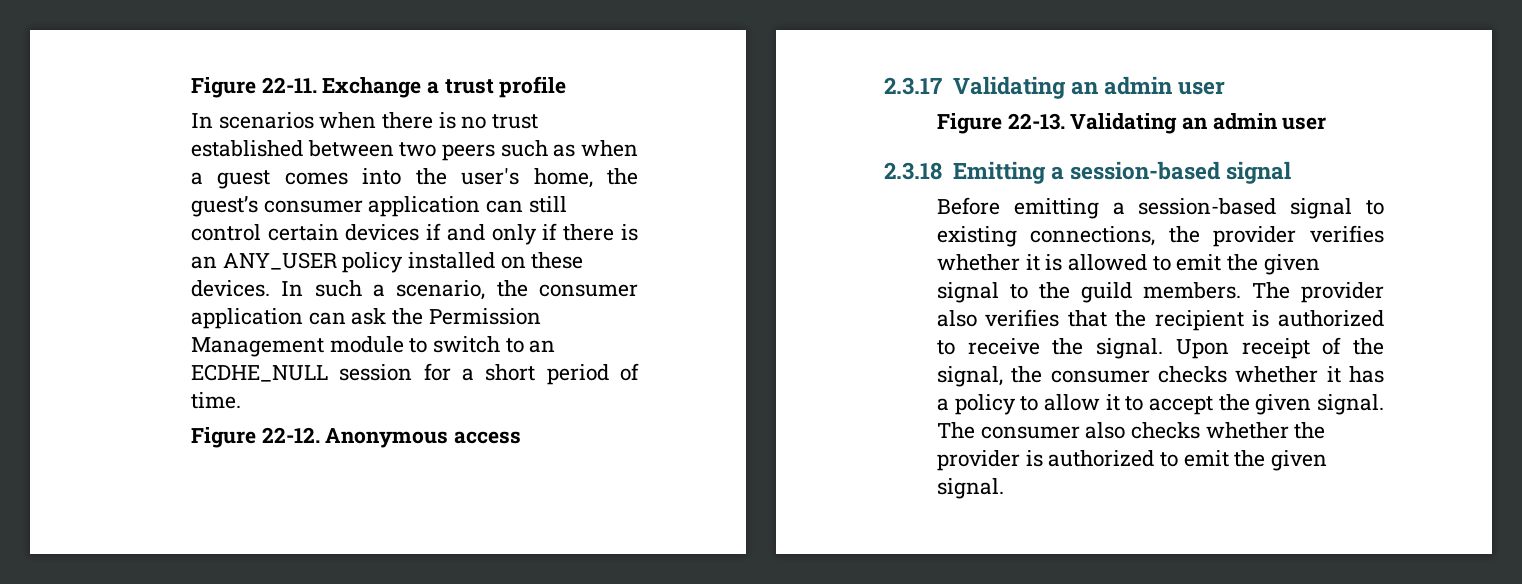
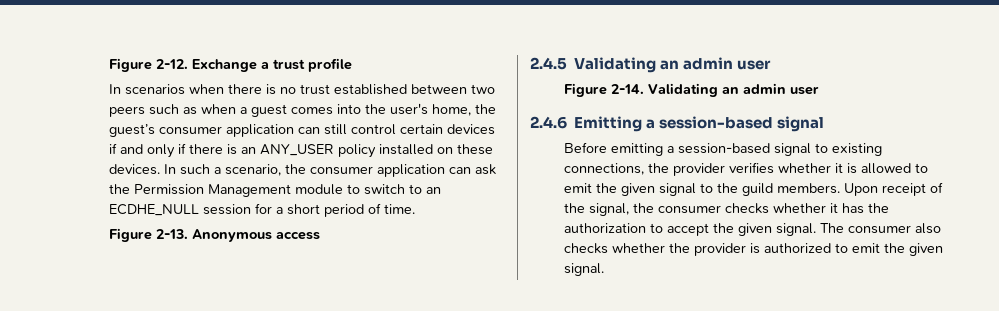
- Figure 22-11.
+ Figure 2-12.
- Figure 22-12.
+ Figure 2-13.
- 2.3.17 Validating an admin user
+ 2.4.5 Validating an admin user
- Figure 22-13. Validating an admin user
- 2.3.18 Emitting a session-based signal
+ Figure 2-14. Validating an admin user
+ 2.4.6 Emitting a session-based signal
- The provider also verifies that the recipient is authorized to receive the signal.
- Upon receipt of the signal, the consumer checks whether it has a policy to allow it to accept the given signal.
+ Upon receipt of the signal, the consumer checks whether it has the authorization to accept the given signal.

